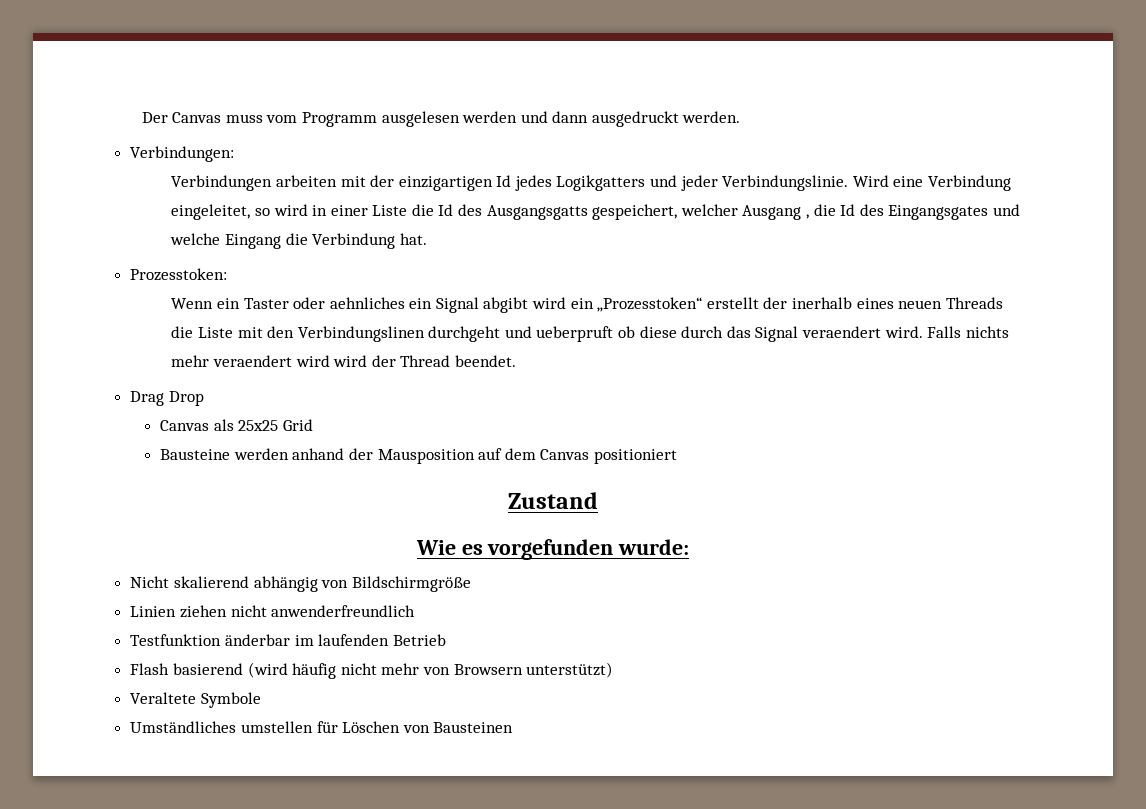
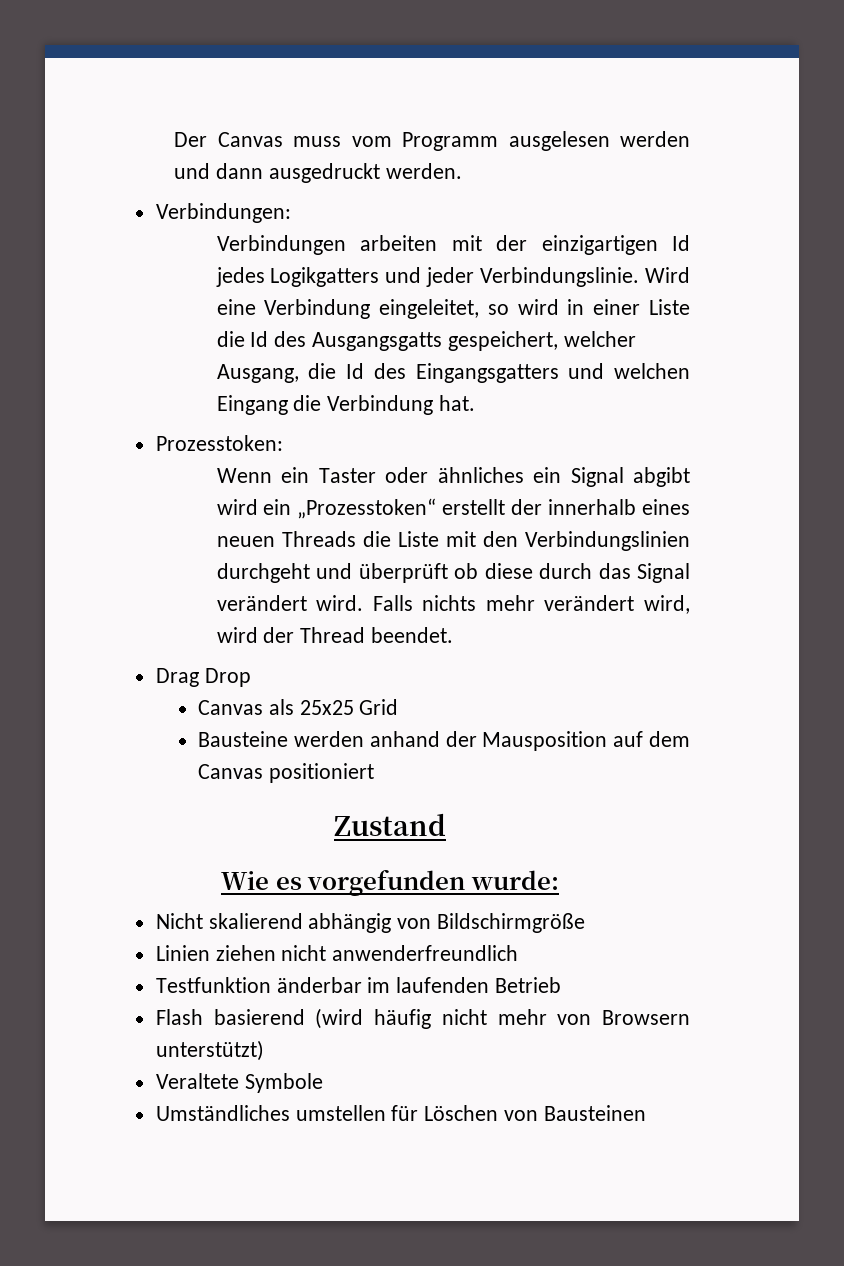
- Wird eine Verbindung eingeleitet, so wird in einer Liste die Id des Ausgangsgatts gespeichert, welcher Ausgang , die Id des Eingangsgates und welche Eingang die Verbindung hat.
+ Wird eine Verbindung eingeleitet, so wird in einer Liste die Id des Ausgangsgatts gespeichert, welcher Ausgang, die Id des Eingangsgatters und welchen Eingang die Verbindung hat.
- Wenn ein Taster oder aehnliches ein Signal abgibt wird ein „Prozesstoken“ erstellt der inerhalb eines neuen Threads die Liste mit den Verbindungslinen durchgeht und ueberpruft ob diese durch das Signal veraendert wird.
+ Wenn ein Taster oder ähnliches ein Signal abgibt wird ein „Prozesstoken“ erstellt der innerhalb eines neuen Threads die Liste mit den Verbindungslinien durchgeht und überprüft ob diese durch das Signal verändert wird.
- Falls nichts mehr veraendert wird wird der Thread beendet.
+ Falls nichts mehr verändert wird, wird der Thread beendet.

